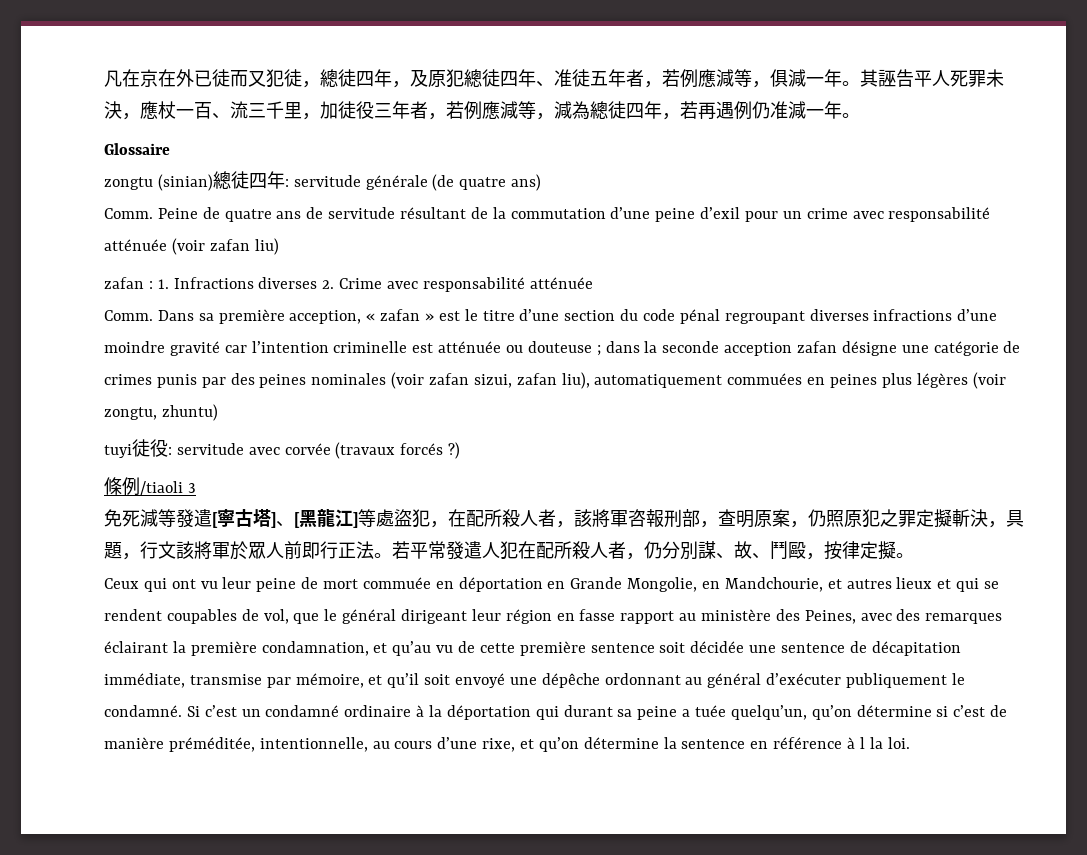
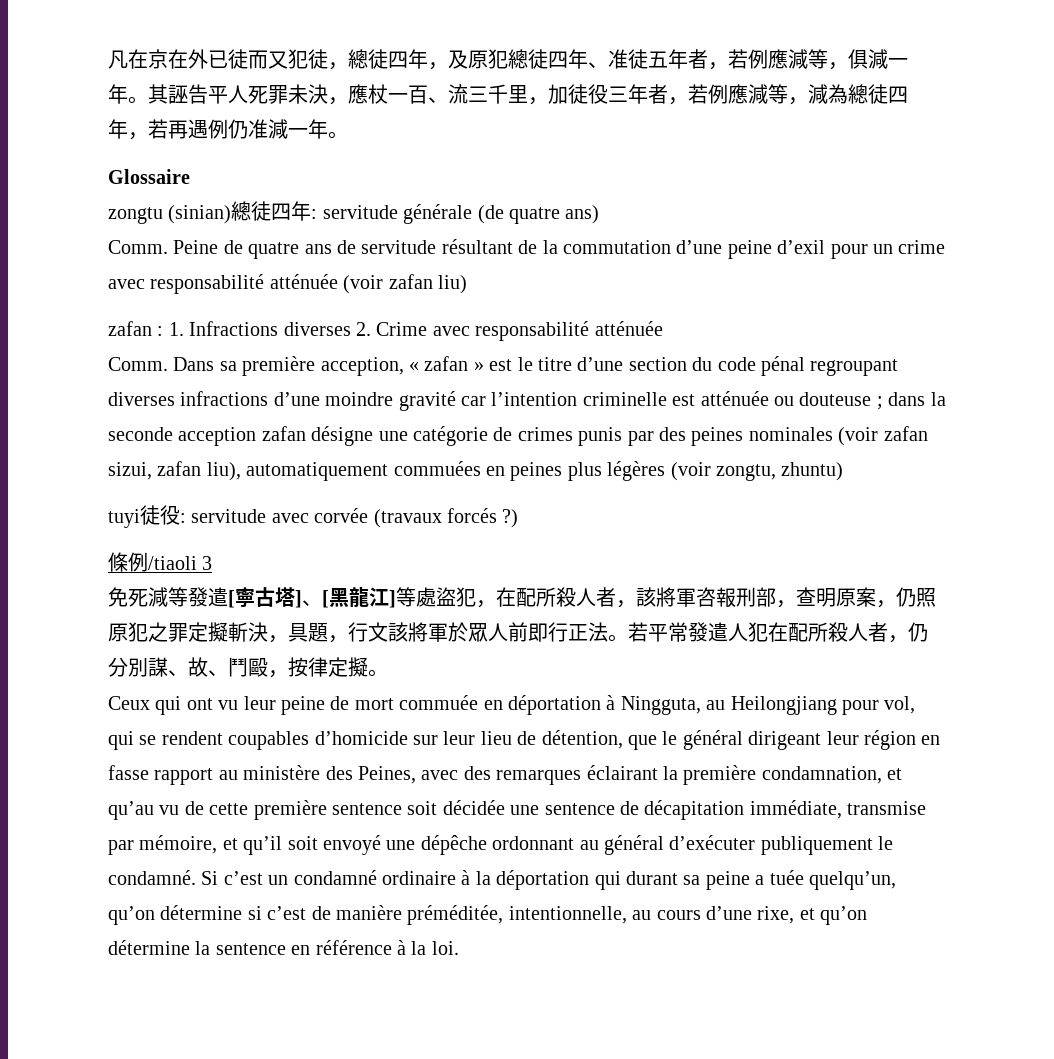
- Ceux qui ont vu leur peine de mort commuée en déportation en Grande Mongolie, en Mandchourie, et autres lieux et qui se rendent coupables de vol, que le général dirigeant leur région en fasse rapport au ministère des Peines, avec des remarques éclairant la première condamnation, et qu’au vu de cette première sentence soit décidée une sentence de décapitation immédiate, transmise par mémoire, et qu’il soit envoyé une dépêche ordonnant au général d’exécuter publiquement le condamné.
+ Ceux qui ont vu leur peine de mort commuée en déportation à Ningguta, au Heilongjiang pour vol, qui se rendent coupables d’homicide sur leur lieu de détention, que le général dirigeant leur région en fasse rapport au ministère des Peines, avec des remarques éclairant la première condamnation, et qu’au vu de cette première sentence soit décidée une sentence de décapitation immédiate, transmise par mémoire, et qu’il soit envoyé une dépêche ordonnant au général d’exécuter publiquement le condamné.
- Si c’est un condamné ordinaire à la déportation qui durant sa peine a tuée quelqu’un, qu’on détermine si c’est de manière préméditée, intentionnelle, au cours d’une rixe, et qu’on détermine la sentence en référence à l la loi.
+ Si c’est un condamné ordinaire à la déportation qui durant sa peine a tuée quelqu’un, qu’on détermine si c’est de manière préméditée, intentionnelle, au cours d’une rixe, et qu’on détermine la sentence en référence à la loi.

